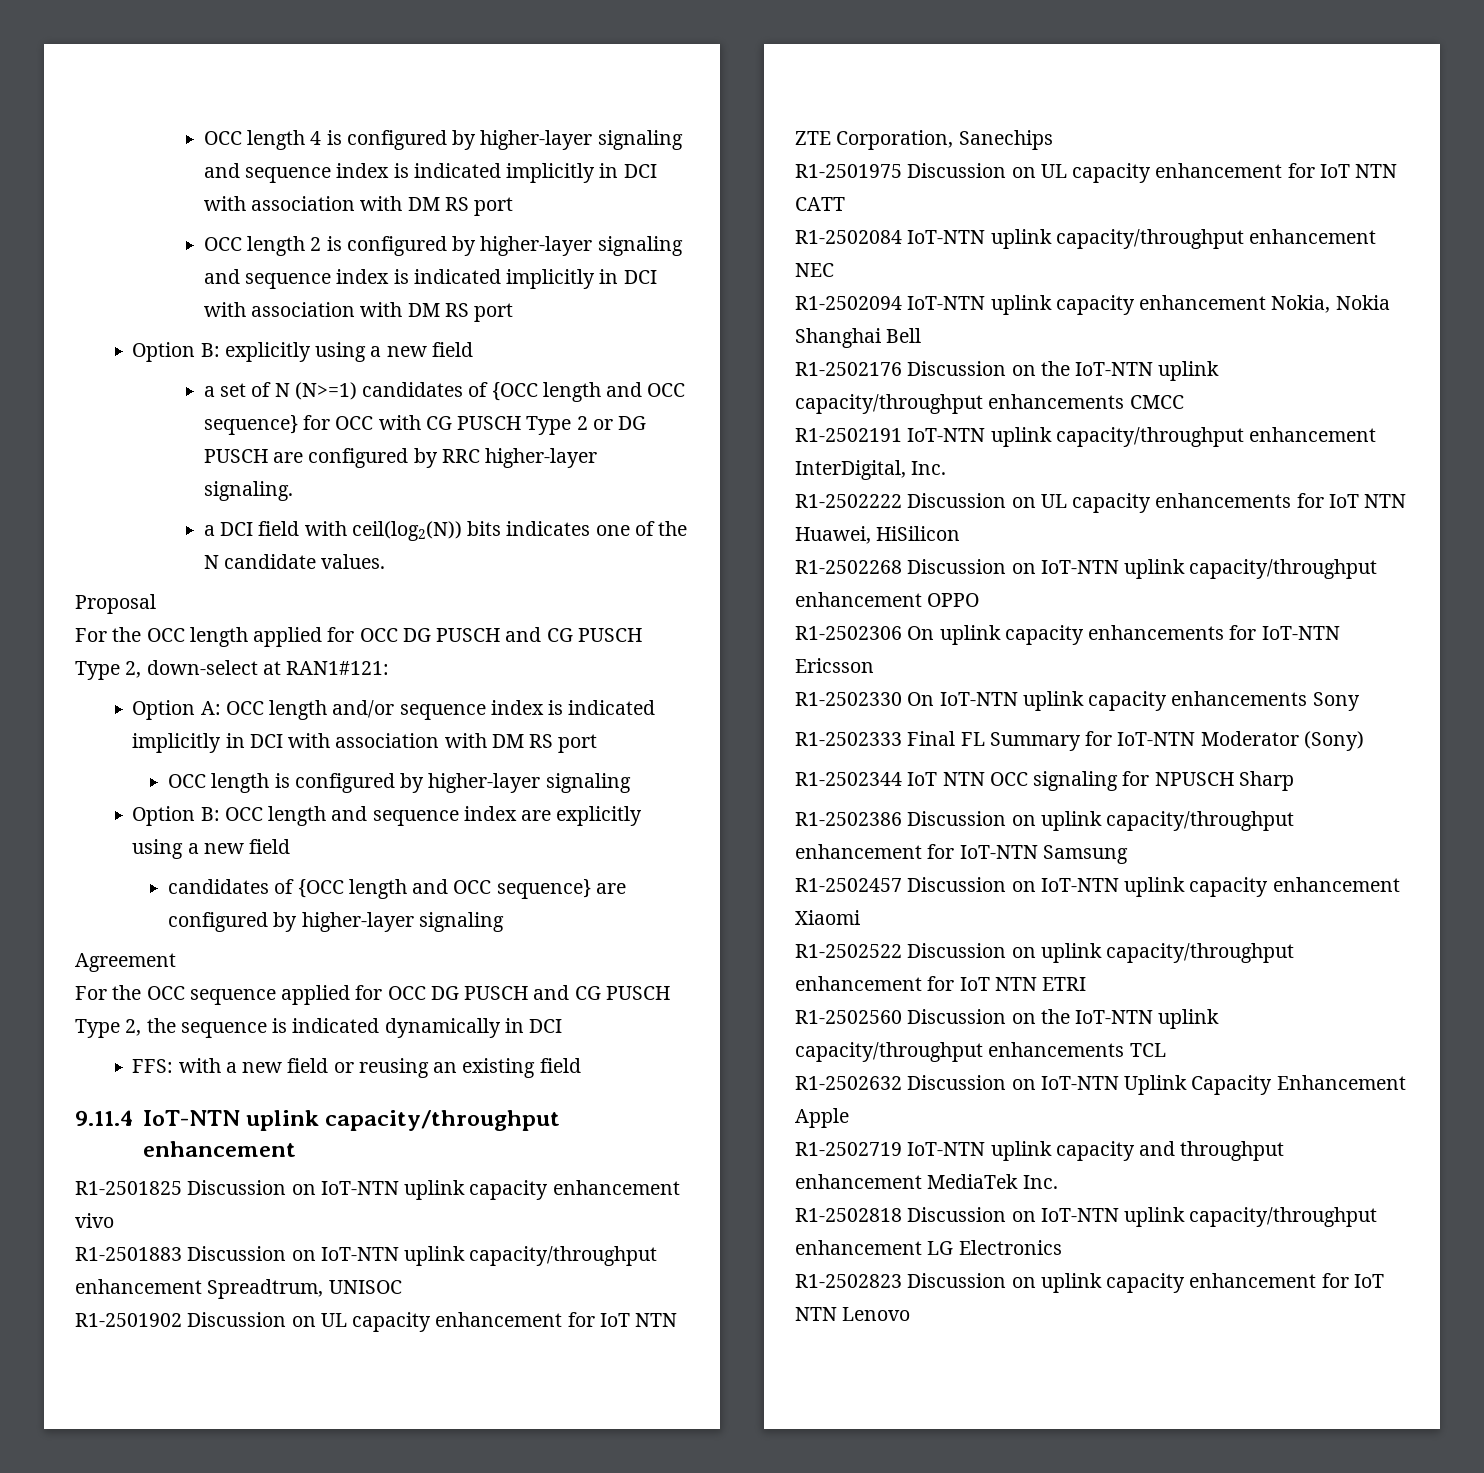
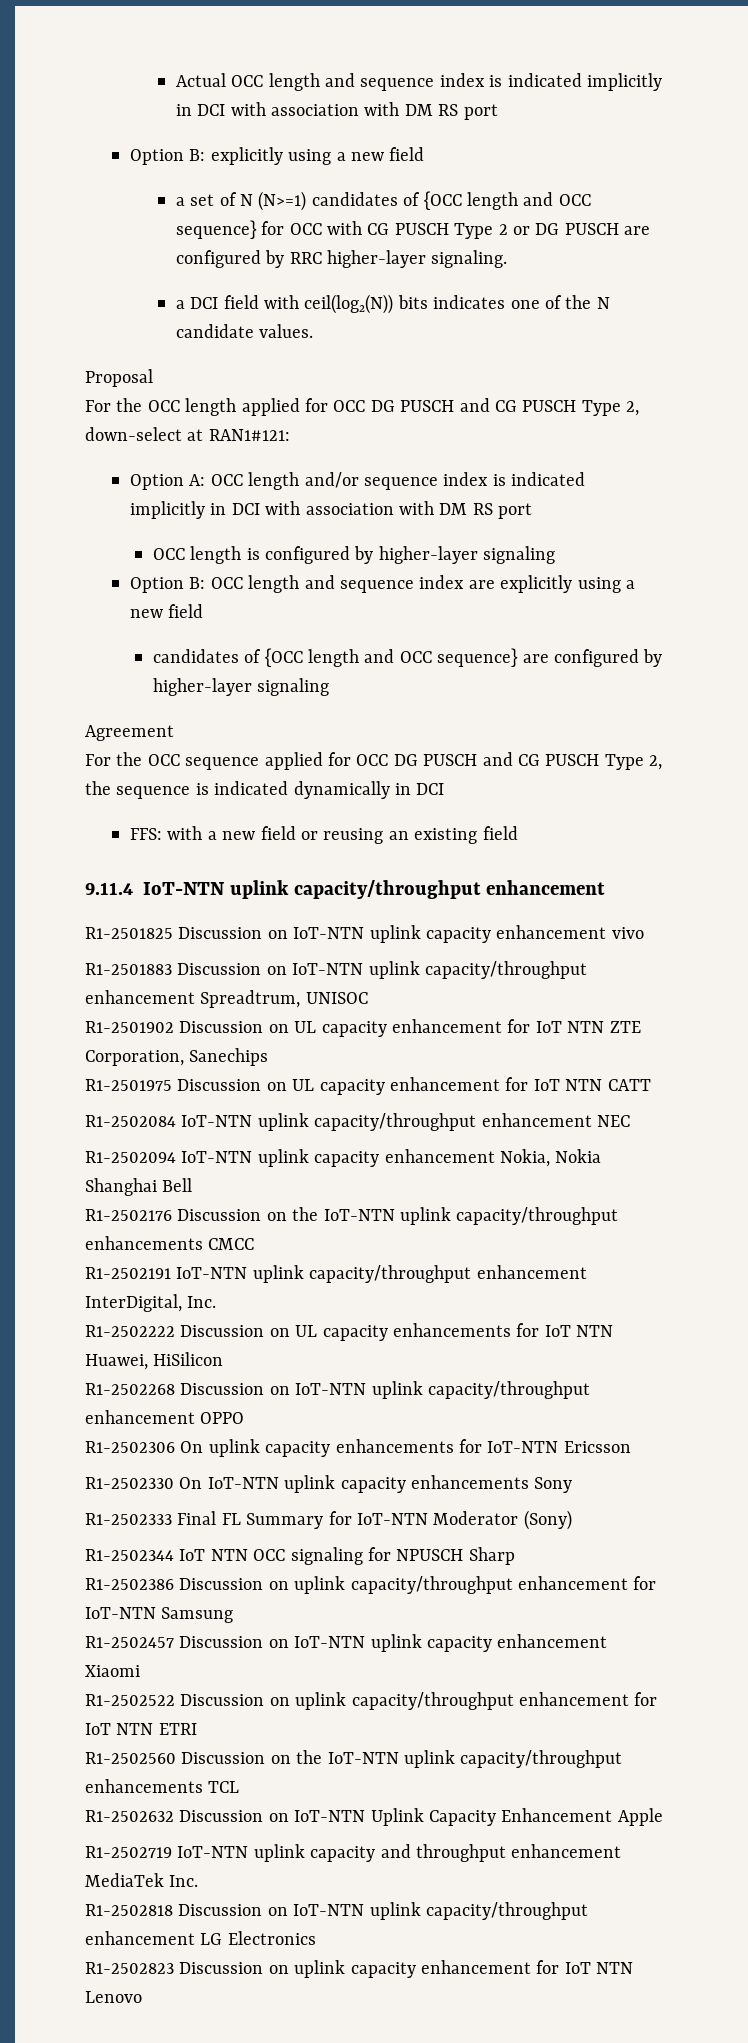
- OCC length 4 is configured by higher-layer signaling and sequence index is indicated implicitly in DCI with association with DM RS port
- OCC length 2 is configured by higher-layer signaling and sequence index is indicated implicitly in DCI with association with DM RS port
+ Actual OCC length and sequence index is indicated implicitly in DCI with association with DM RS port

